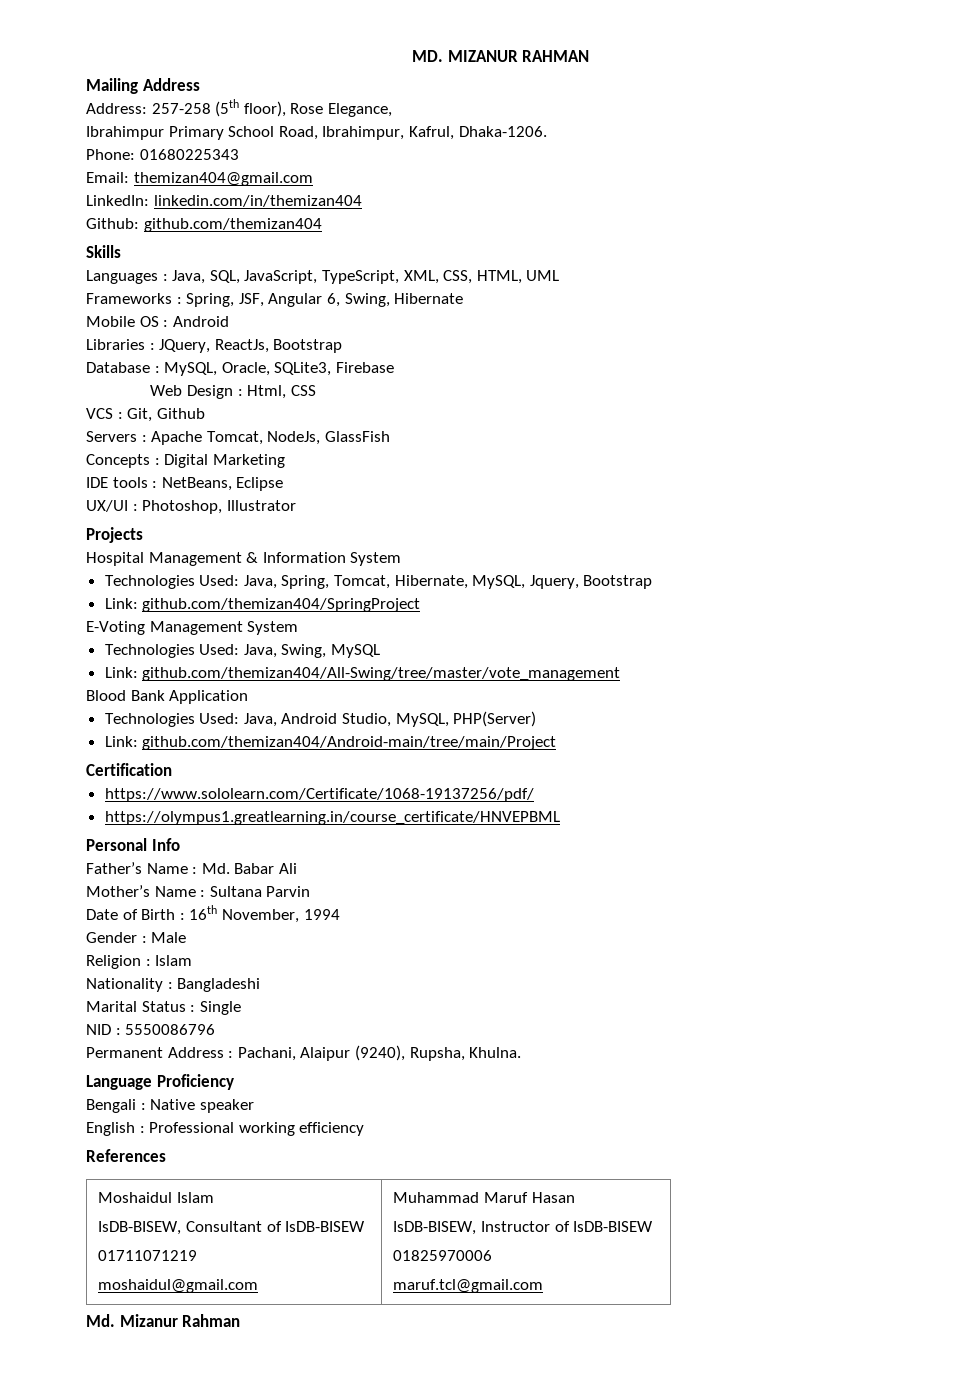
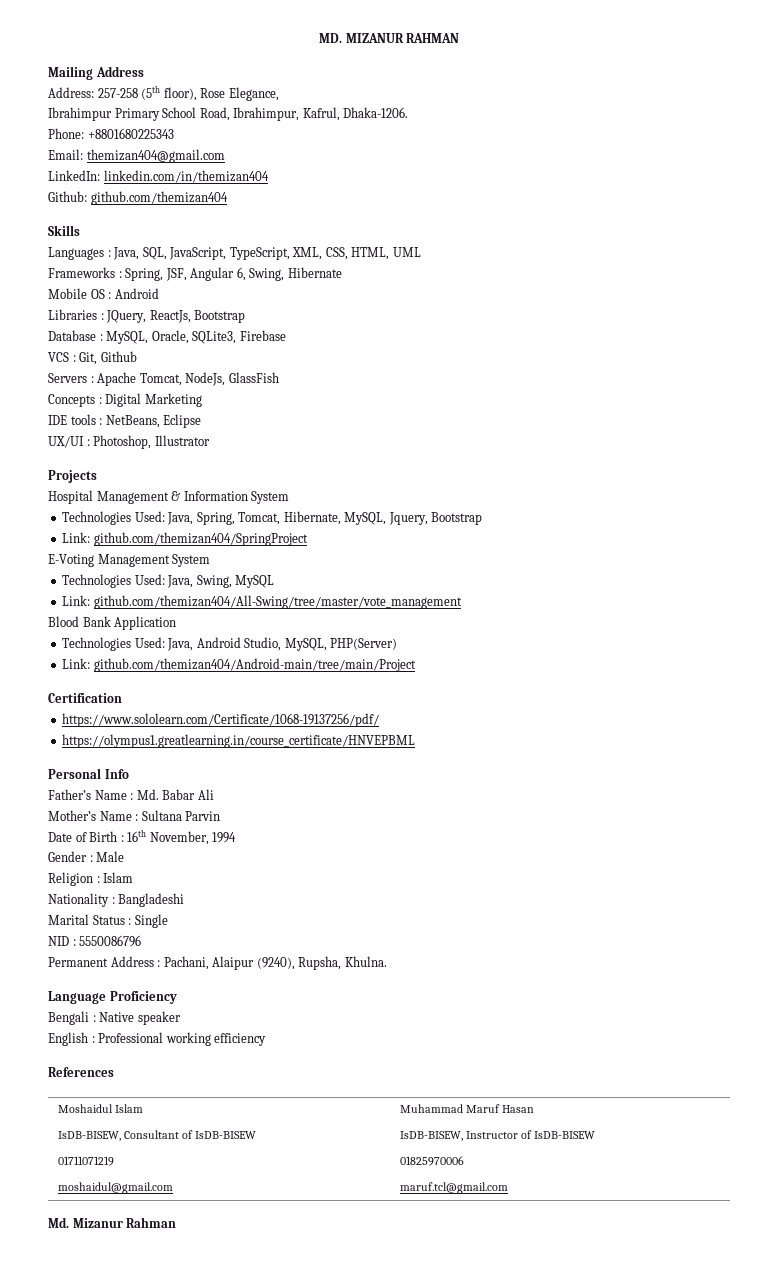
- Phone: 01680225343
+ Phone: +8801680225343
- Web Design : Html, CSS

